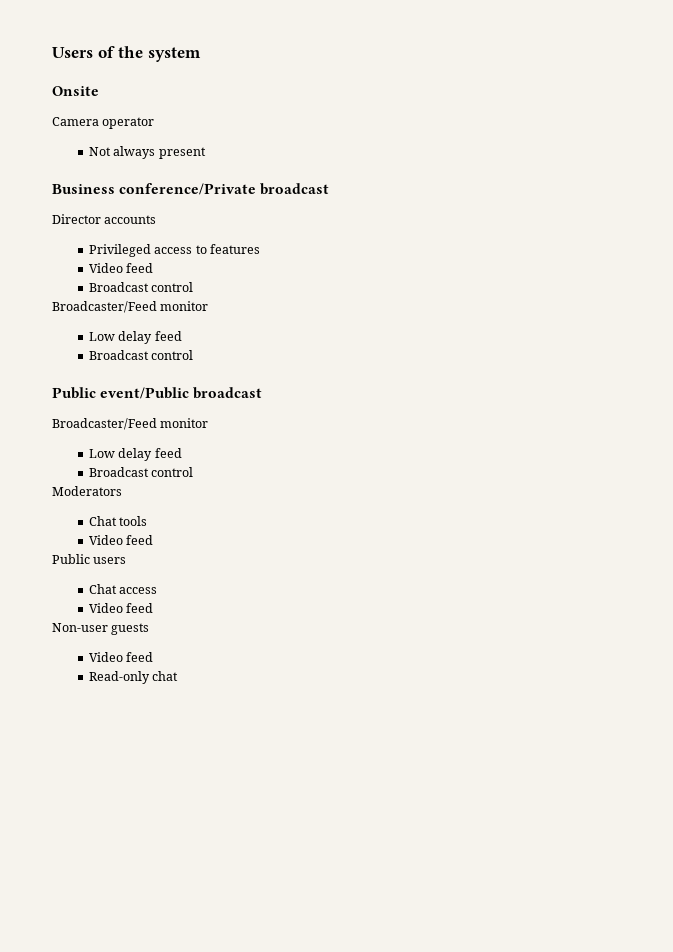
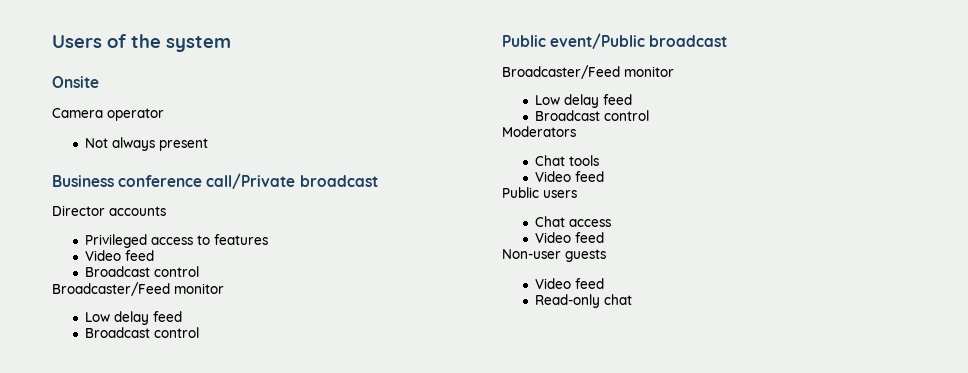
- Business conference/Private broadcast
+ Business conference call/Private broadcast

